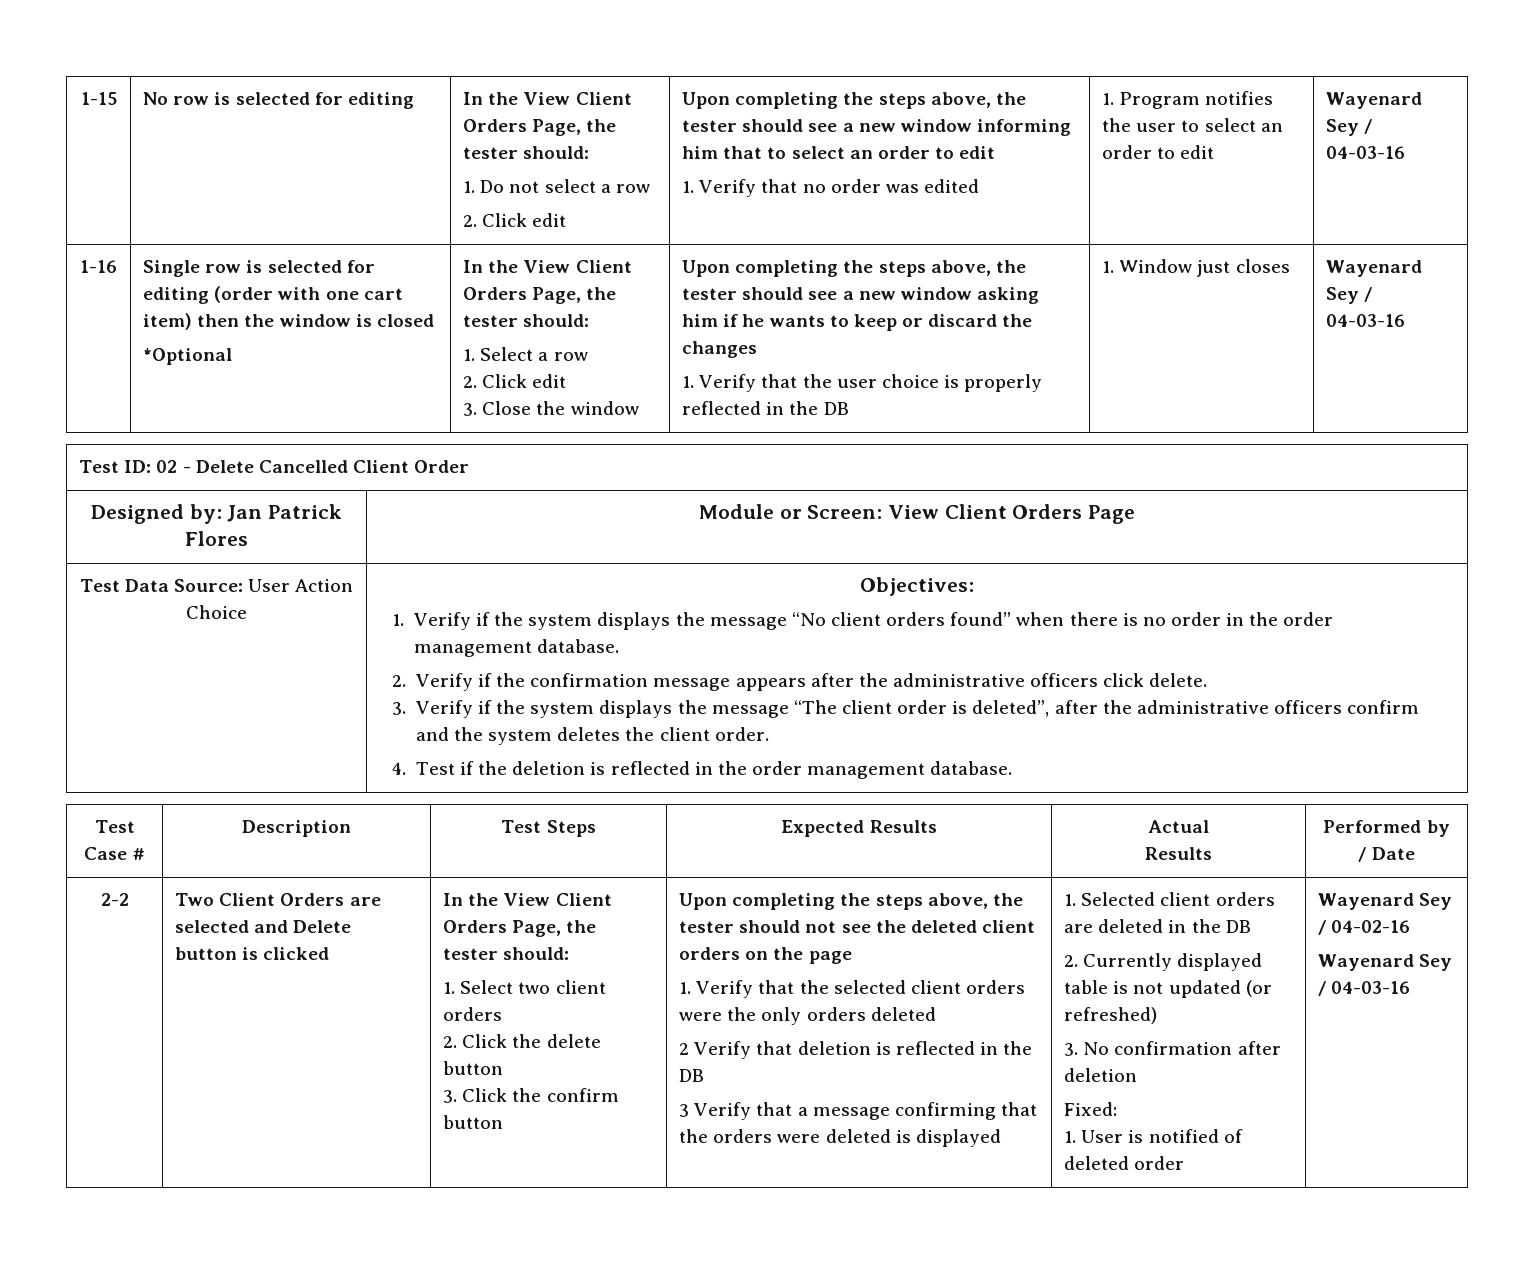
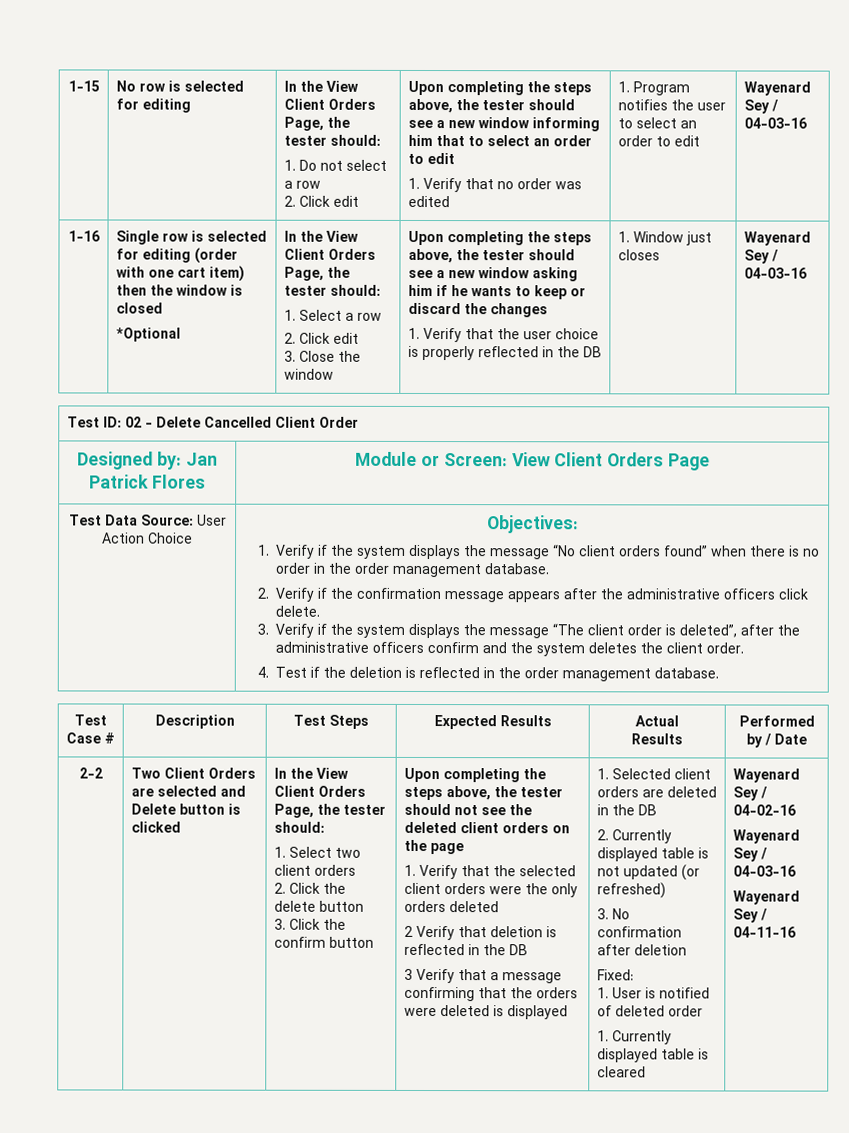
+ 1. Currently displayed table is cleared
+ Wayenard Sey / 04-11-16

